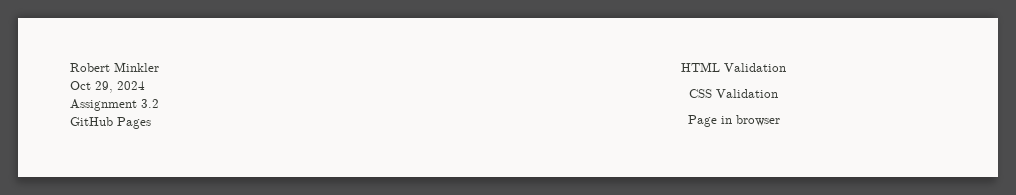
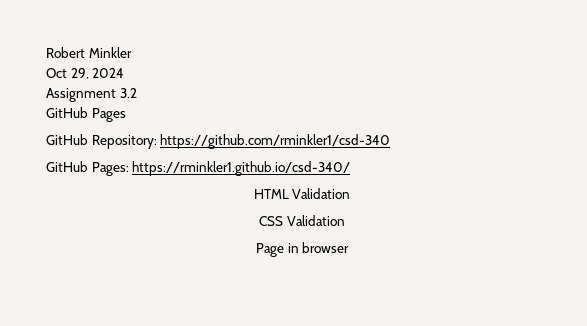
+ GitHub Repository: https://github.com/rminkler1/csd-340
+ GitHub Pages: https://rminkler1.github.io/csd-340/

